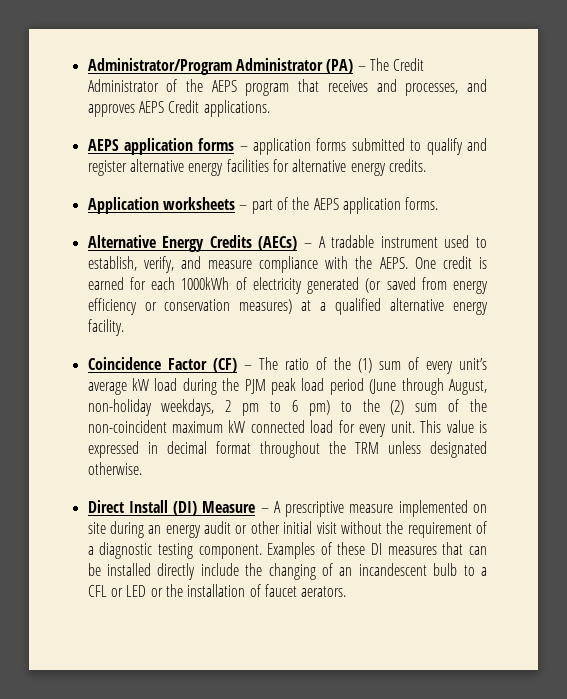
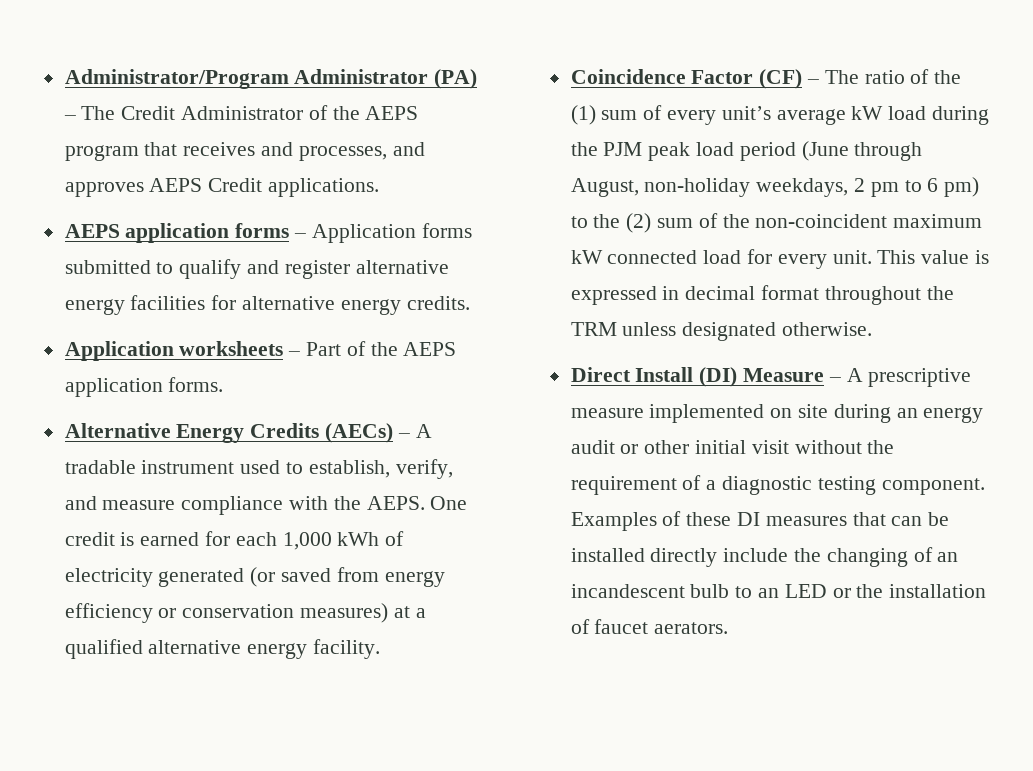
- AEPS application forms – application forms submitted to qualify and register alternative energy facilities for alternative energy credits.
+ AEPS application forms – Application forms submitted to qualify and register alternative energy facilities for alternative energy credits.
- Application worksheets – part of the AEPS application forms.
+ Application worksheets – Part of the AEPS application forms.
- One credit is earned for each 1000kWh of electricity generated (or saved from energy efficiency or conservation measures) at a qualified alternative energy facility.
+ One credit is earned for each 1,000 kWh of electricity generated (or saved from energy efficiency or conservation measures) at a qualified alternative energy facility.
- Examples of these DI measures that can be installed directly include the changing of an incandescent bulb to a CFL or LED or the installation of faucet aerators.
+ Examples of these DI measures that can be installed directly include the changing of an incandescent bulb to an LED or the installation of faucet aerators.

